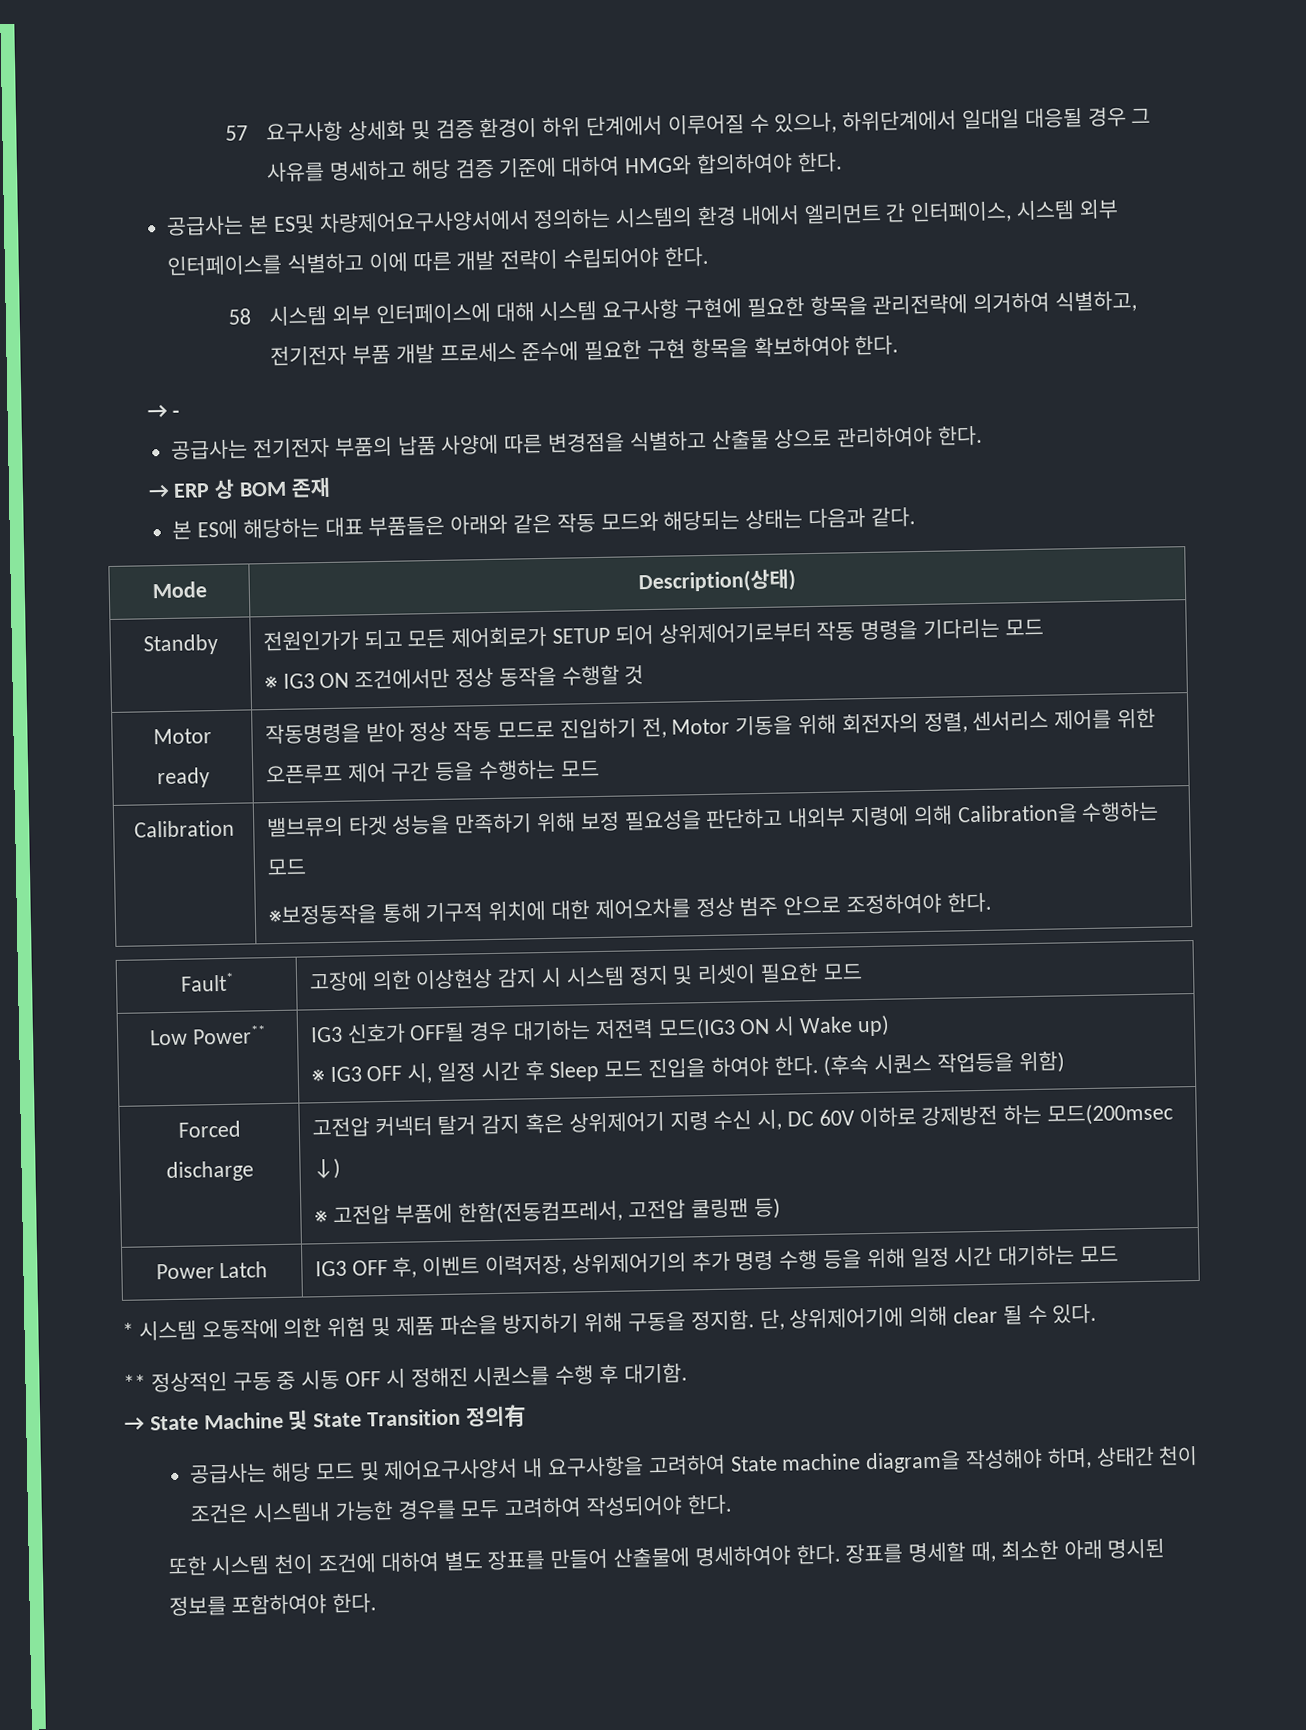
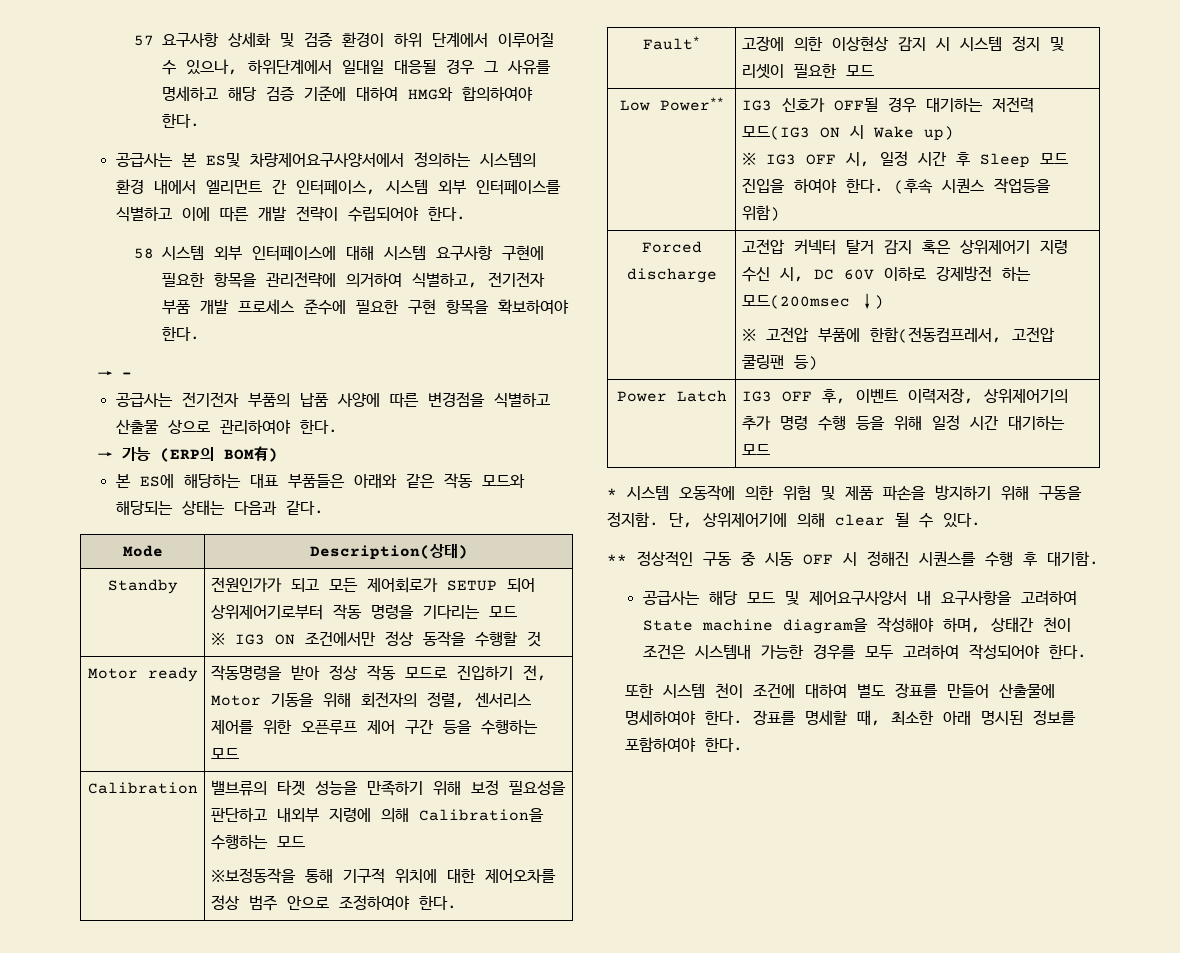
- → ERP 상 BOM 존재
+ → 가능 (ERP의 BOM有)
- → State Machine 및 State Transition 정의有

